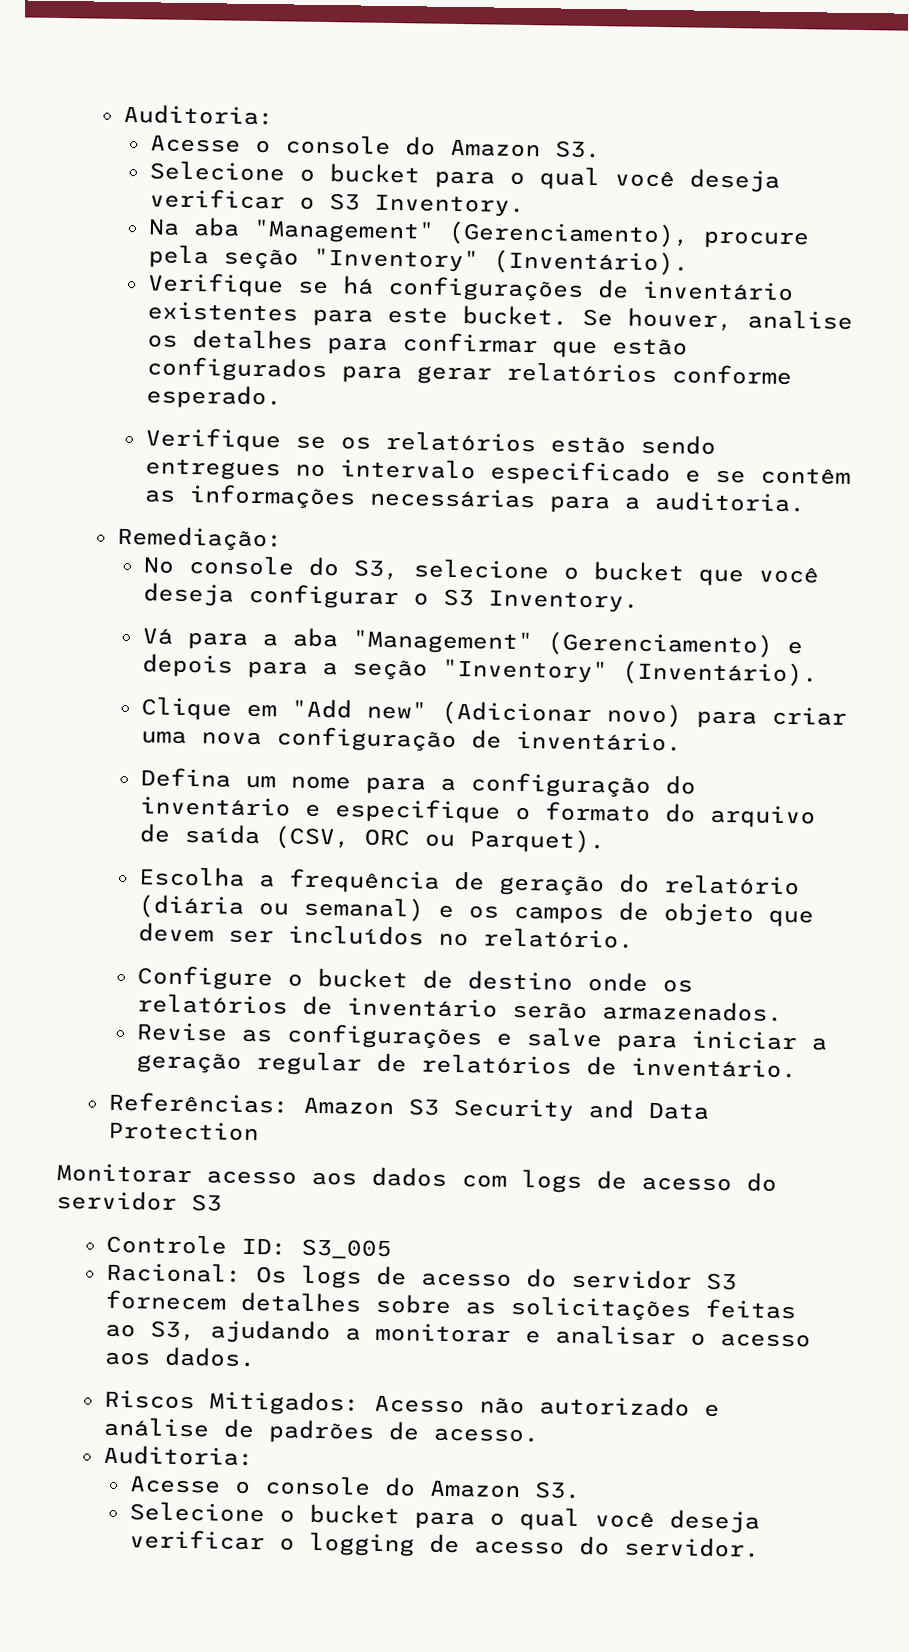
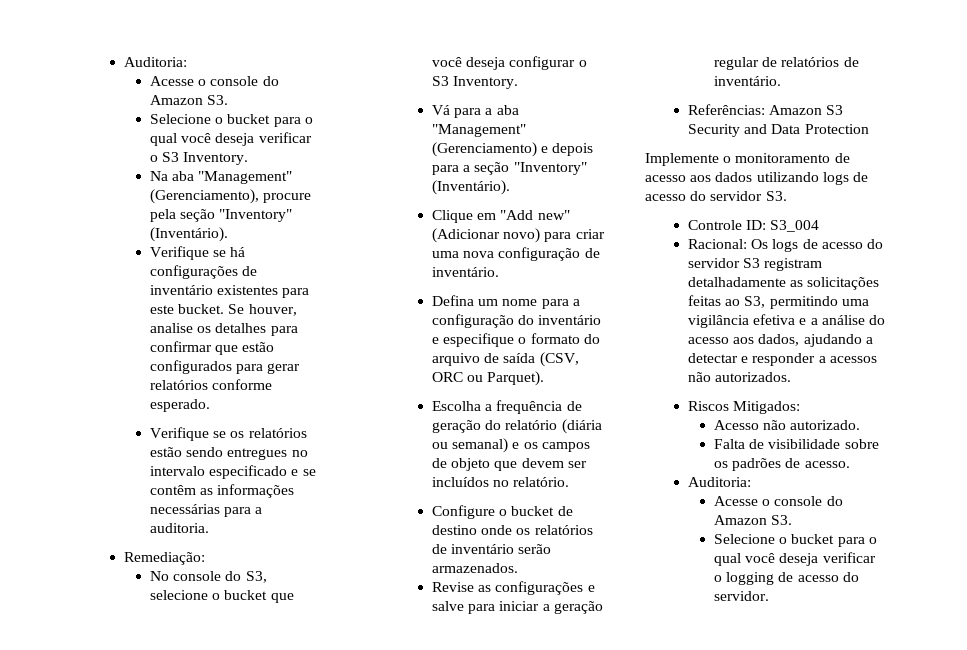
- Monitorar acesso aos dados com logs de acesso do servidor S3
+ Implemente o monitoramento de acesso aos dados utilizando logs de acesso do servidor S3.
- Controle ID: S3_005
+ Controle ID: S3_004
- Racional: Os logs de acesso do servidor S3 fornecem detalhes sobre as solicitações feitas ao S3, ajudando a monitorar e analisar o acesso aos dados.
+ Racional: Os logs de acesso do servidor S3 registram detalhadamente as solicitações feitas ao S3, permitindo uma vigilância efetiva e a análise do acesso aos dados, ajudando a detectar e responder a acessos não autorizados.
- Riscos Mitigados: Acesso não autorizado e análise de padrões de acesso.
+ Riscos Mitigados:
+ Acesso não autorizado.
+ Falta de visibilidade sobre os padrões de acesso.

